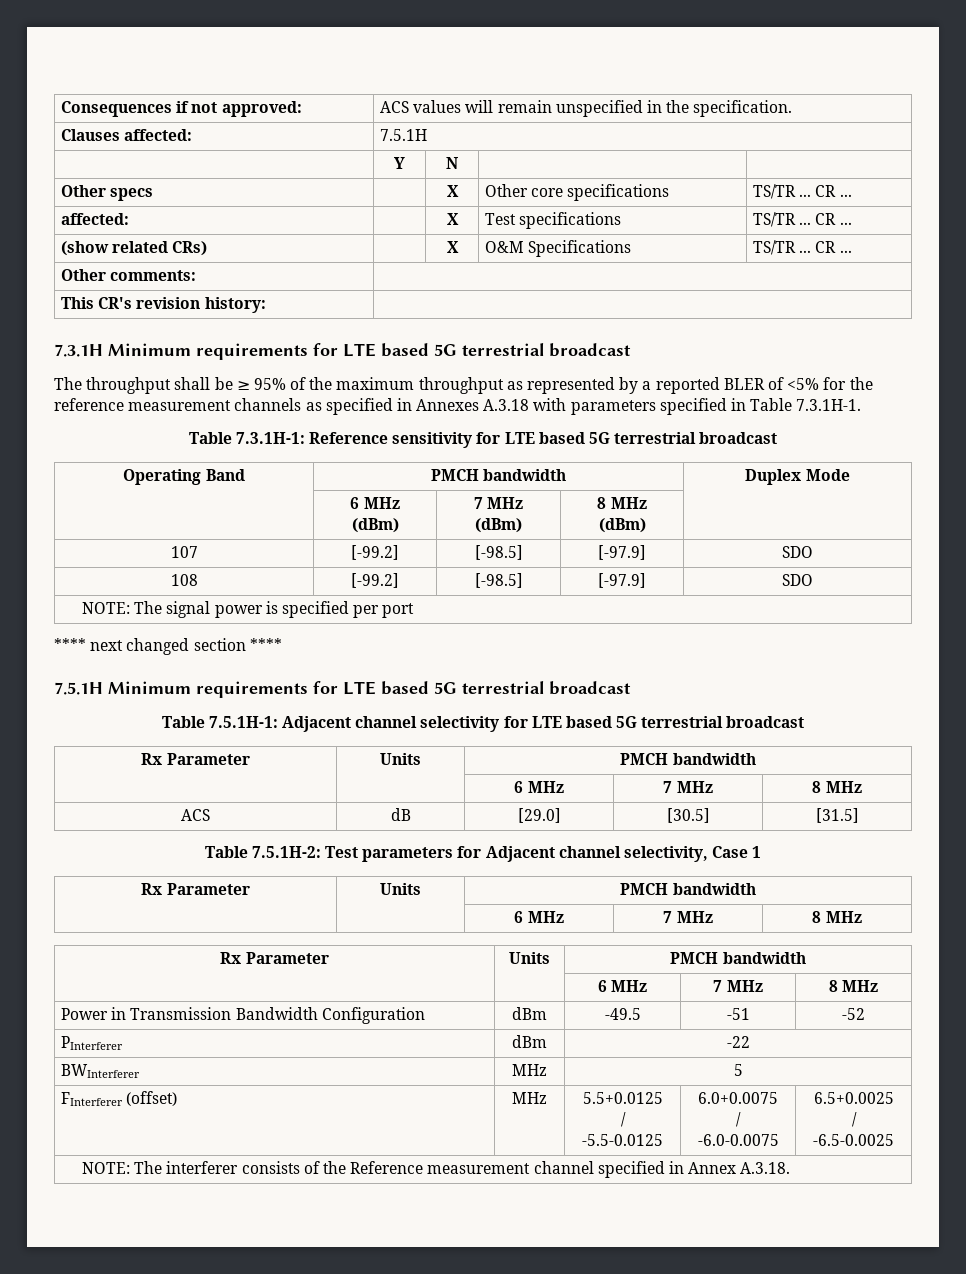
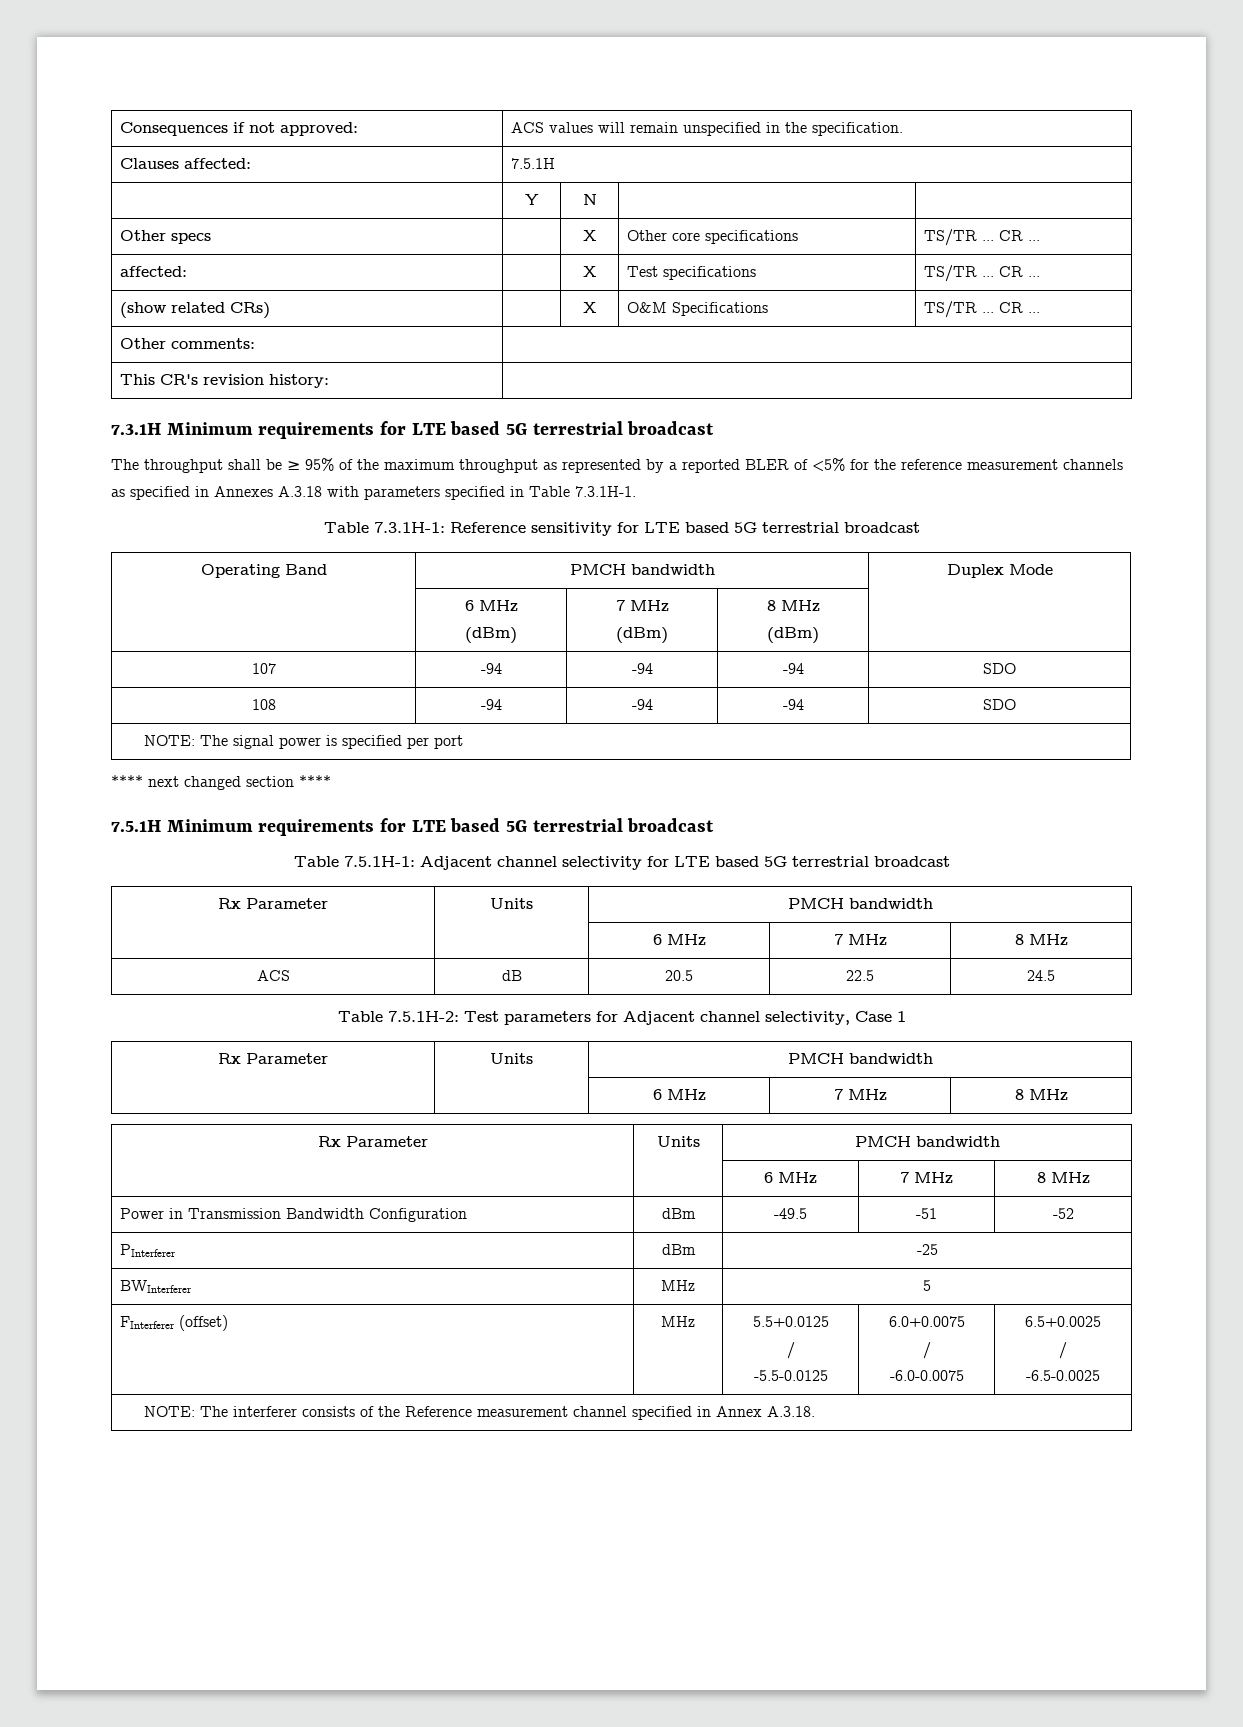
- 107 | [-99.2] | [-98.5] | [-97.9] | SDO
+ 107 | -94 | -94 | -94 | SDO
- 108 | [-99.2] | [-98.5] | [-97.9] | SDO
+ 108 | -94 | -94 | -94 | SDO
- ACS | dB | [29.0] | [30.5] | [31.5]
+ ACS | dB | 20.5 | 22.5 | 24.5
- PInterferer | dBm | -22
+ PInterferer | dBm | -25

